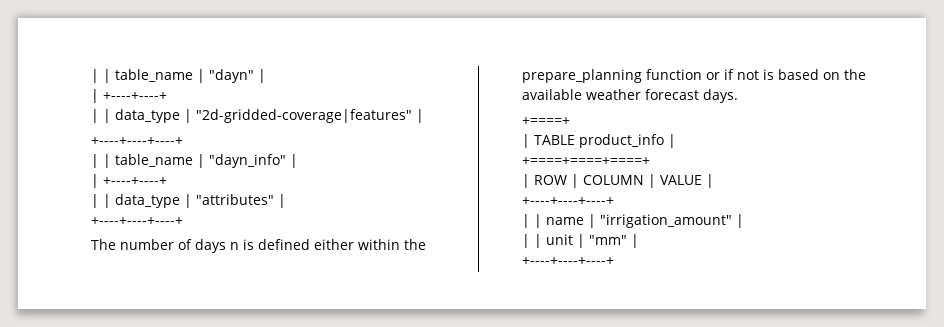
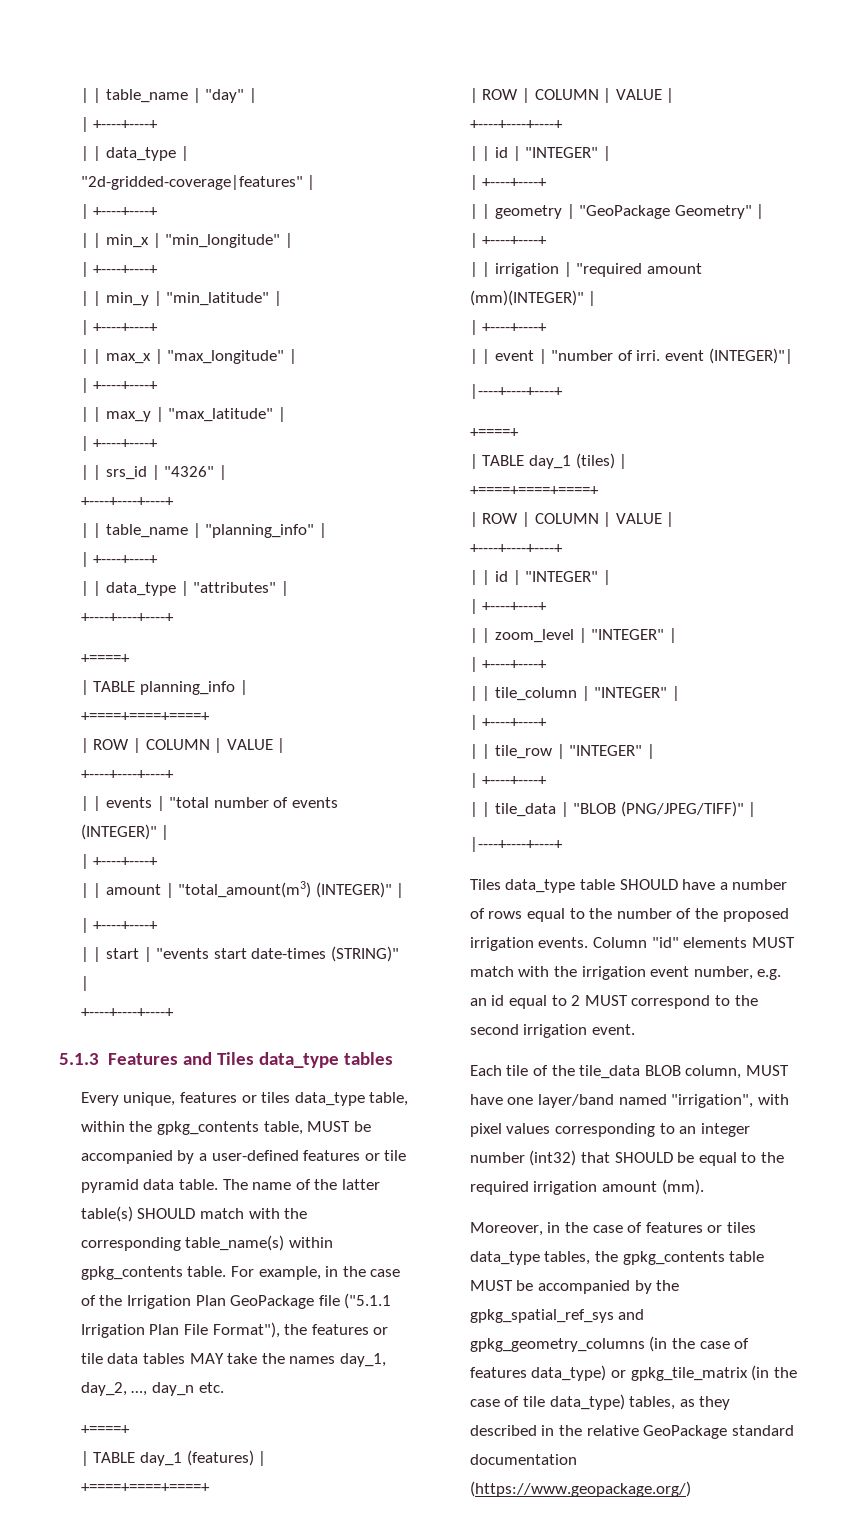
- | | table_name | "dayn" |
+ | | table_name | "day" |
  | | data_type | "2d-gridded-coverage|features" |
+ | +----+----+
+ | | min_x | "min_longitude" |
+ | +----+----+
+ | | min_y | "min_latitude" |
+ | +----+----+
+ | | max_x | "max_longitude" |
+ | +----+----+
+ | | max_y | "max_latitude" |
+ | +----+----+
+ | | srs_id | "4326" |
- | | table_name | "dayn_info" |
+ | | table_name | "planning_info" |
  | | data_type | "attributes" |
  +----+----+----+
- The number of days n is defined either within the prepare_planning function or if not is based on the available weather forecast days.
  +====+
- | TABLE product_info |
+ | TABLE planning_info |
- | | name | "irrigation_amount" |
- | | unit | "mm" |
+ | | events | "total number of events (INTEGER)" |
+ | +----+----+
+ | | amount | "total_amount(m3) (INTEGER)" |
+ | +----+----+
+ | | start | "events start date-times (STRING)" |
  +----+----+----+
+ 5.1.3 Features and Tiles data_type tables
+ Every unique, features or tiles data_type table, within the gpkg_contents table, MUST be accompanied by a user-defined features or tile pyramid data table. The name of the latter table(s) SHOULD match with the corresponding table_name(s) within gpkg_contents table. For example, in the case of the Irrigation Plan GeoPackage file ("5.1.1 Irrigation Plan File Format"), the features or tile data tables MAY take the names day_1, day_2, …, day_n etc.
+ +====+
+ | TABLE day_1 (features) |
+ +====+====+====+
+ | ROW | COLUMN | VALUE |
+ +----+----+----+
+ | | id | "INTEGER" |
+ | +----+----+
+ | | geometry | "GeoPackage Geometry" |
+ | +----+----+
+ | | irrigation | "required amount (mm)(INTEGER)" |
+ | +----+----+
+ | | event | "number of irri. event (INTEGER)"|
+ |----+----+----+
+ +====+
+ | TABLE day_1 (tiles) |
+ +====+====+====+
+ | ROW | COLUMN | VALUE |
+ +----+----+----+
+ | | id | "INTEGER" |
+ | +----+----+
+ | | zoom_level | "INTEGER" |
+ | +----+----+
+ | | tile_column | "INTEGER" |
+ | +----+----+
+ | | tile_row | "INTEGER" |
+ | +----+----+
+ | | tile_data | "BLOB (PNG/JPEG/TIFF)" |
+ |----+----+----+
+ Tiles data_type table SHOULD have a number of rows equal to the number of the proposed irrigation events. Column "id" elements MUST match with the irrigation event number, e.g. an id equal to 2 MUST correspond to the second irrigation event.
+ Each tile of the tile_data BLOB column, MUST have one layer/band named "irrigation", with pixel values corresponding to an integer number (int32) that SHOULD be equal to the required irrigation amount (mm).
+ Moreover, in the case of features or tiles data_type tables, the gpkg_contents table MUST be accompanied by the gpkg_spatial_ref_sys and gpkg_geometry_columns (in the case of features data_type) or gpkg_tile_matrix (in the case of tile data_type) tables, as they described in the relative GeoPackage standard documentation (https://www.geopackage.org/)

